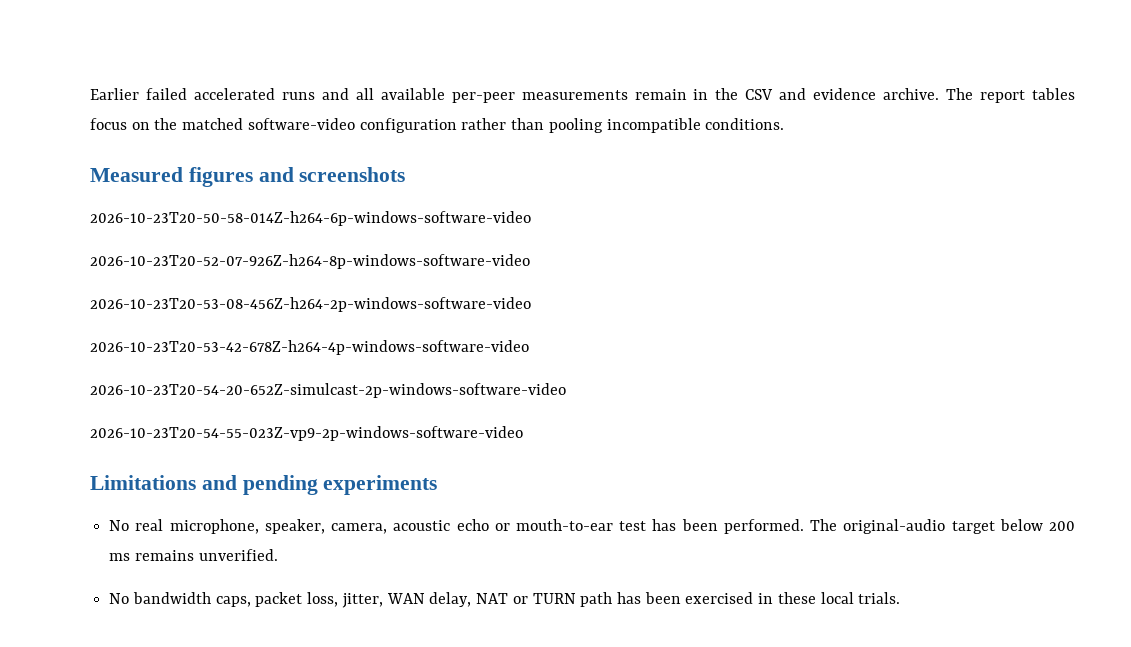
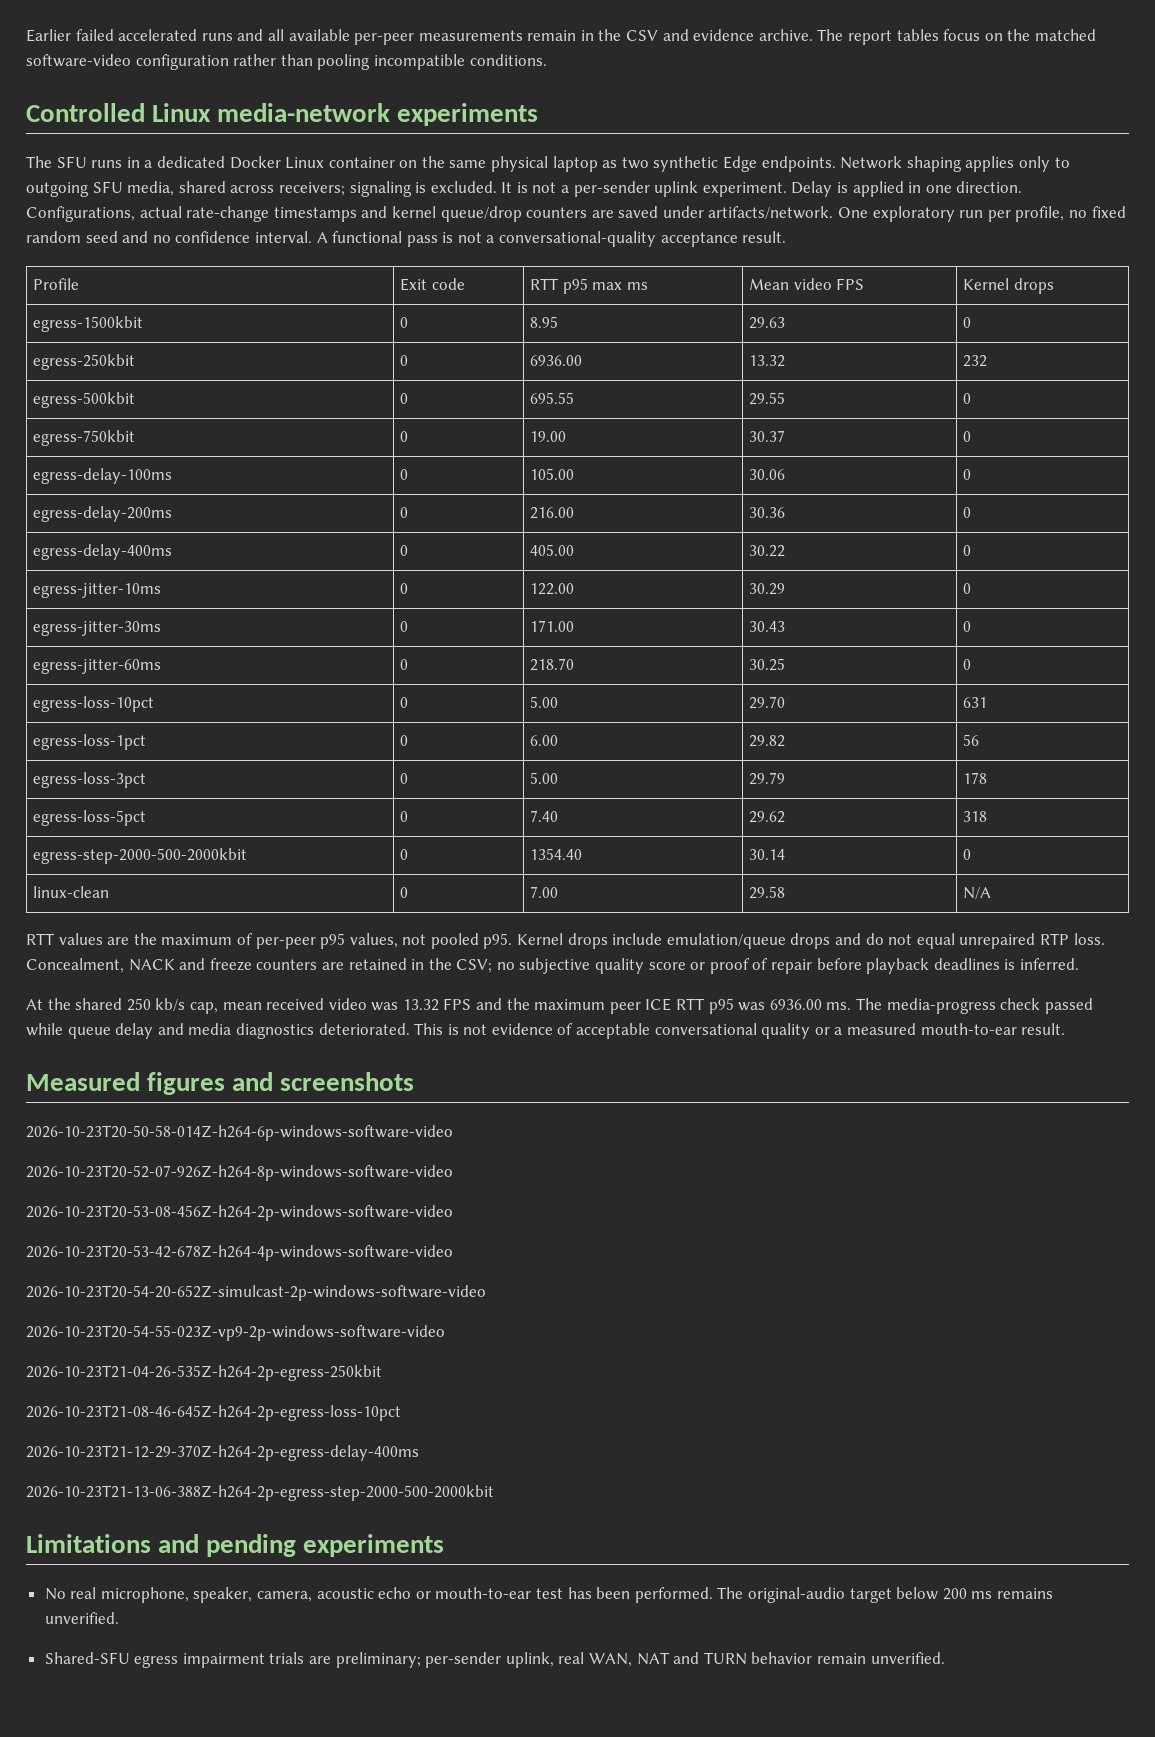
+ Controlled Linux media-network experiments
+ The SFU runs in a dedicated Docker Linux container on the same physical laptop as two synthetic Edge endpoints. Network shaping applies only to outgoing SFU media, shared across receivers; signaling is excluded. It is not a per-sender uplink experiment. Delay is applied in one direction. Configurations, actual rate-change timestamps and kernel queue/drop counters are saved under artifacts/network. One exploratory run per profile, no fixed random seed and no confidence interval. A functional pass is not a conversational-quality acceptance result.
+ Profile | Exit code | RTT p95 max ms | Mean video FPS | Kernel drops
+ egress-1500kbit | 0 | 8.95 | 29.63 | 0
+ egress-250kbit | 0 | 6936.00 | 13.32 | 232
+ egress-500kbit | 0 | 695.55 | 29.55 | 0
+ egress-750kbit | 0 | 19.00 | 30.37 | 0
+ egress-delay-100ms | 0 | 105.00 | 30.06 | 0
+ egress-delay-200ms | 0 | 216.00 | 30.36 | 0
+ egress-delay-400ms | 0 | 405.00 | 30.22 | 0
+ egress-jitter-10ms | 0 | 122.00 | 30.29 | 0
+ egress-jitter-30ms | 0 | 171.00 | 30.43 | 0
+ egress-jitter-60ms | 0 | 218.70 | 30.25 | 0
+ egress-loss-10pct | 0 | 5.00 | 29.70 | 631
+ egress-loss-1pct | 0 | 6.00 | 29.82 | 56
+ egress-loss-3pct | 0 | 5.00 | 29.79 | 178
+ egress-loss-5pct | 0 | 7.40 | 29.62 | 318
+ egress-step-2000-500-2000kbit | 0 | 1354.40 | 30.14 | 0
+ linux-clean | 0 | 7.00 | 29.58 | N/A
+ RTT values are the maximum of per-peer p95 values, not pooled p95. Kernel drops include emulation/queue drops and do not equal unrepaired RTP loss. Concealment, NACK and freeze counters are retained in the CSV; no subjective quality score or proof of repair before playback deadlines is inferred.
+ At the shared 250 kb/s cap, mean received video was 13.32 FPS and the maximum peer ICE RTT p95 was 6936.00 ms. The media-progress check passed while queue delay and media diagnostics deteriorated. This is not evidence of acceptable conversational quality or a measured mouth-to-ear result.
+ 2026-10-23T21-04-26-535Z-h264-2p-egress-250kbit
+ 2026-10-23T21-08-46-645Z-h264-2p-egress-loss-10pct
+ 2026-10-23T21-12-29-370Z-h264-2p-egress-delay-400ms
+ 2026-10-23T21-13-06-388Z-h264-2p-egress-step-2000-500-2000kbit
- No bandwidth caps, packet loss, jitter, WAN delay, NAT or TURN path has been exercised in these local trials.
+ Shared-SFU egress impairment trials are preliminary; per-sender uplink, real WAN, NAT and TURN behavior remain unverified.

